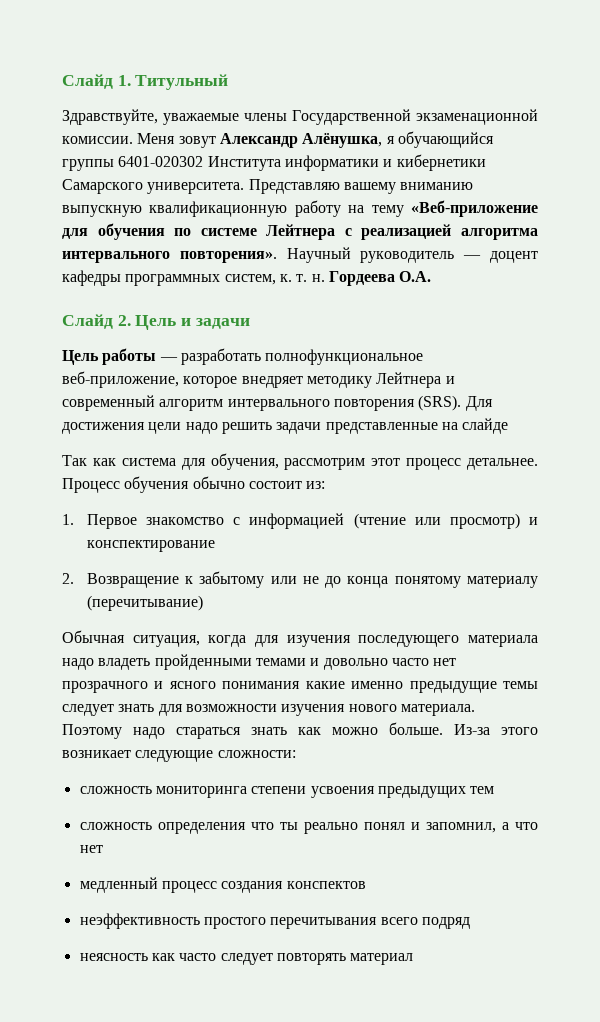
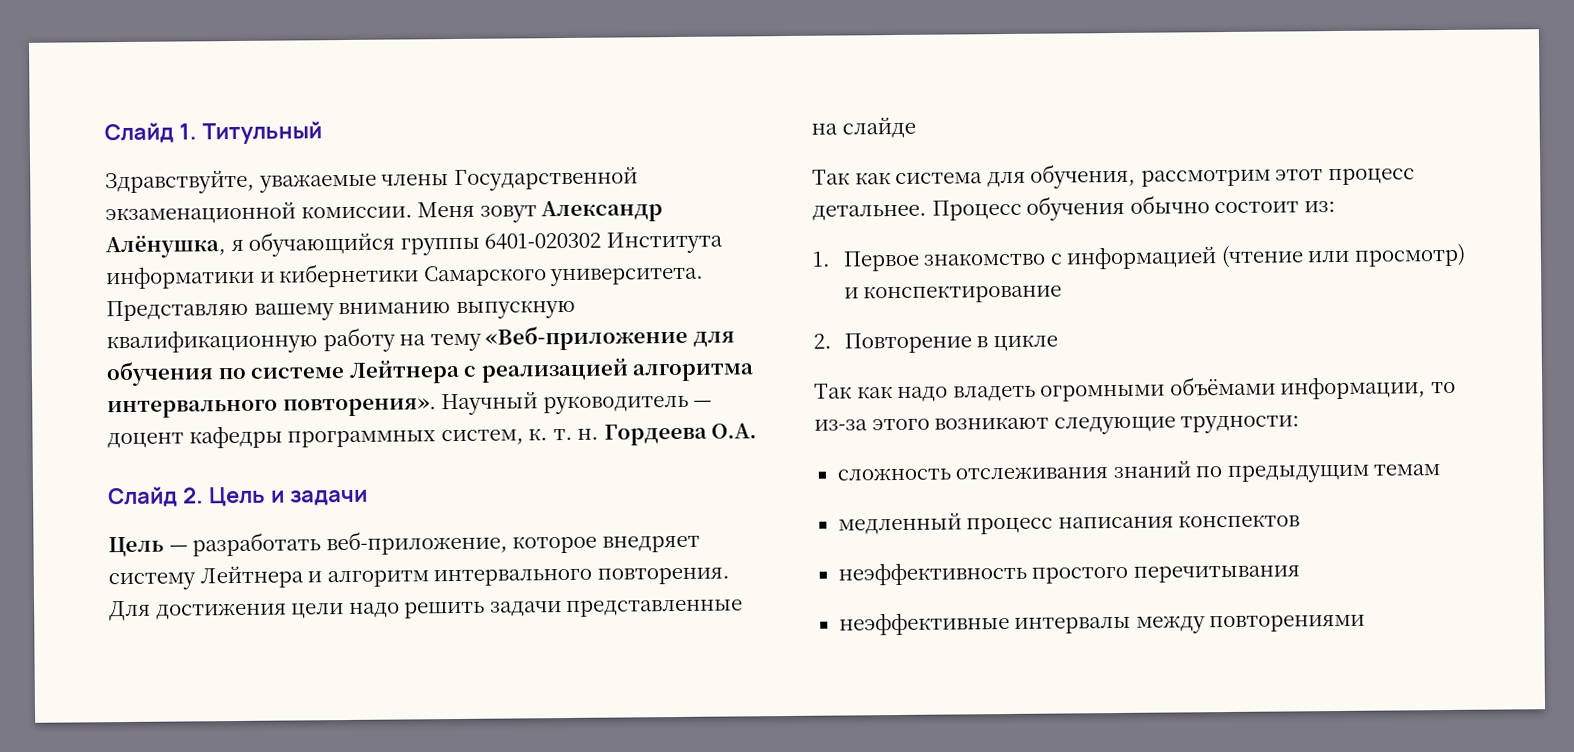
- Цель работы — разработать полнофункциональное веб‑приложение, которое внедряет методику Лейтнера и современный алгоритм интервального повторения (SRS).
+ Цель — разработать веб‑приложение, которое внедряет систему Лейтнера и алгоритм интервального повторения.
- 2. Возвращение к забытому или не до конца понятому материалу (перечитывание)
- Обычная ситуация, когда для изучения последующего материала надо владеть пройденными темами и довольно часто нет прозрачного и ясного понимания какие именно предыдущие темы следует знать для возможности изучения нового материала. Поэтому надо стараться знать как можно больше. Из-за этого возникает следующие сложности:
- сложность мониторинга степени усвоения предыдущих тем
- сложность определения что ты реально понял и запомнил, а что нет
+ 2. Повторение в цикле
+ Так как надо владеть огромными объёмами информации, то из-за этого возникают следующие трудности:
+ сложность отслеживания знаний по предыдущим темам
- медленный процесс создания конспектов
+ медленный процесс написания конспектов
- неэффективность простого перечитывания всего подряд
- неясность как часто следует повторять материал
+ неэффективность простого перечитывания
+ неэффективные интервалы между повторениями

